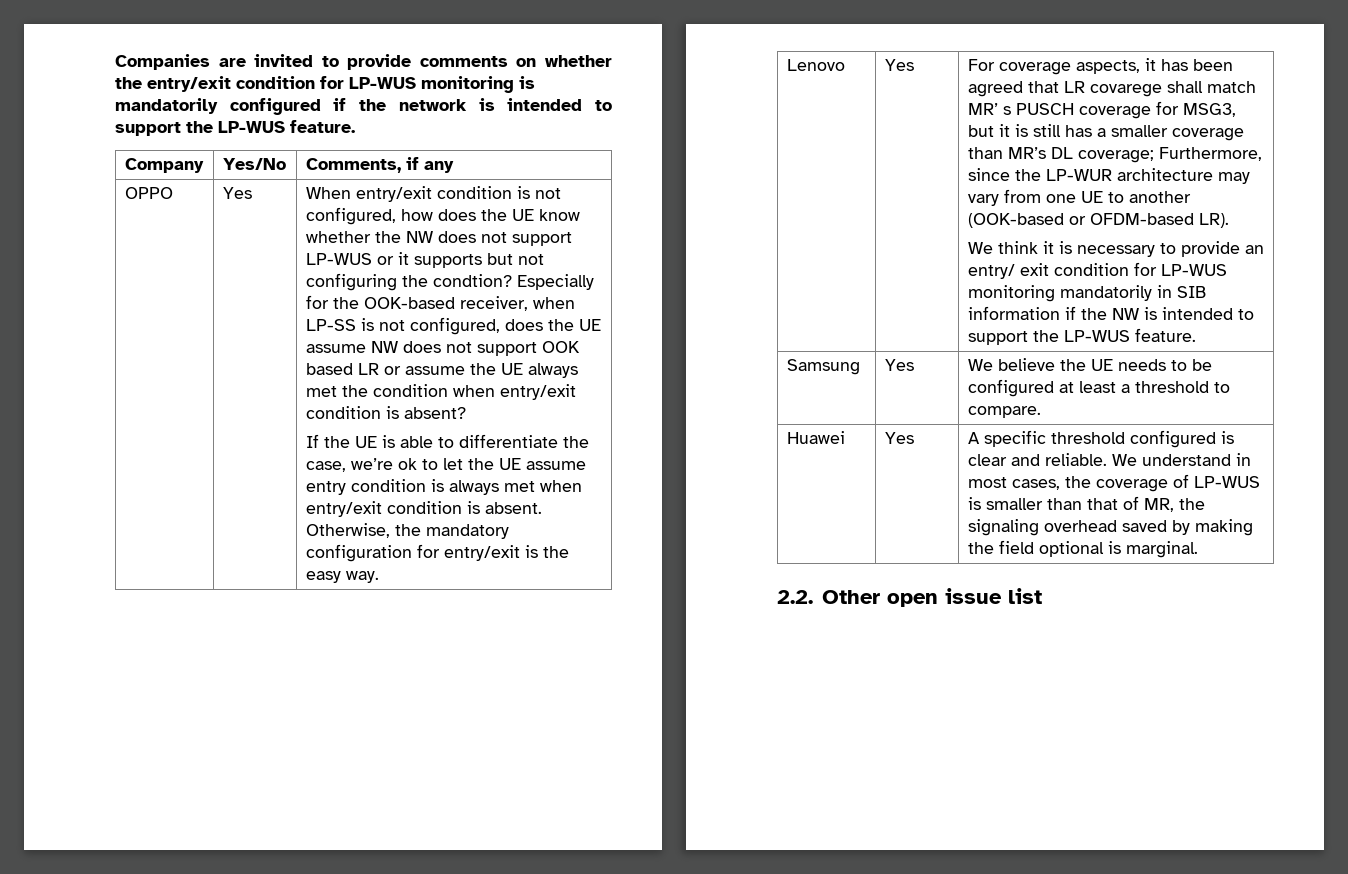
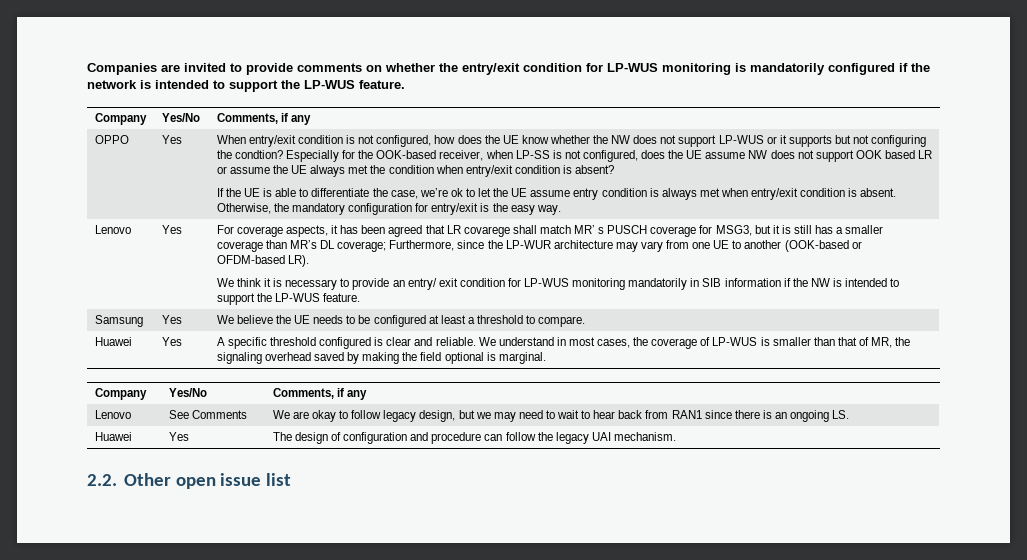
  Huawei | Yes | A specific threshold configured is clear and reliable. We understand in most cases, the coverage of LP-WUS is smaller than that of MR, the signaling overhead saved by making the field optional is marginal.
+ Company | Yes/No | Comments, if any
+ Lenovo | See Comments | We are okay to follow legacy design, but we may need to wait to hear back from RAN1 since there is an ongoing LS.
+ Huawei | Yes | The design of configuration and procedure can follow the legacy UAI mechanism.

